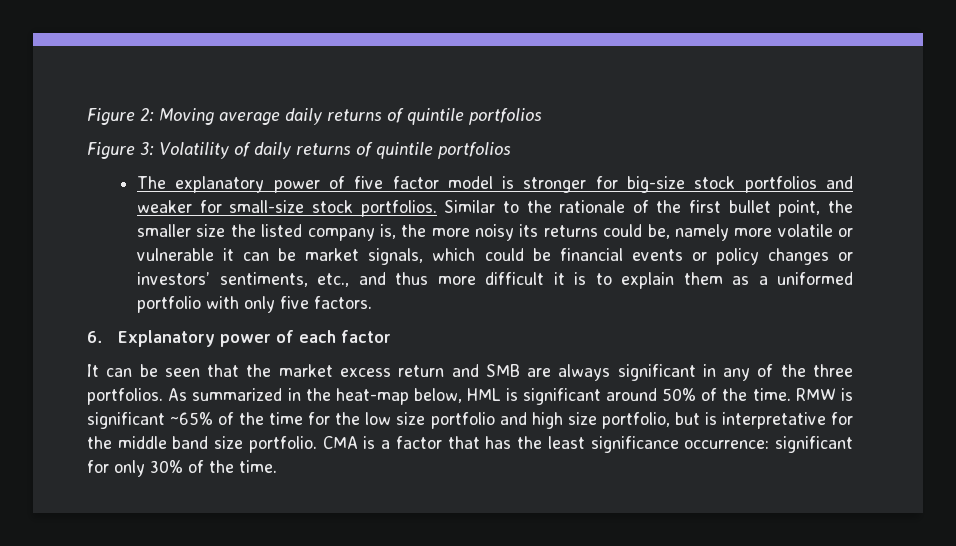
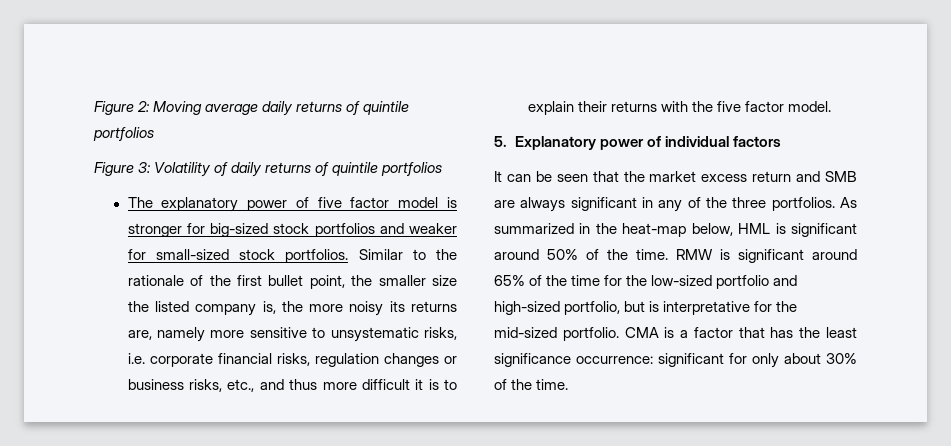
- The explanatory power of five factor model is stronger for big-size stock portfolios and weaker for small-size stock portfolios.
+ The explanatory power of five factor model is stronger for big-sized stock portfolios and weaker for small-sized stock portfolios.
- Similar to the rationale of the first bullet point, the smaller size the listed company is, the more noisy its returns could be, namely more volatile or vulnerable it can be market signals, which could be financial events or policy changes or investors’ sentiments, etc., and thus more difficult it is to explain them as a uniformed portfolio with only five factors.
- 6. Explanatory power of each factor
+ Similar to the rationale of the first bullet point, the smaller size the listed company is, the more noisy its returns are, namely more sensitive to unsystematic risks, i.e. corporate financial risks, regulation changes or business risks, etc., and thus more difficult it is to explain their returns with the five factor model.
+ 5. Explanatory power of individual factors
- RMW is significant ~65% of the time for the low size portfolio and high size portfolio, but is interpretative for the middle band size portfolio.
+ RMW is significant around 65% of the time for the low-sized portfolio and high-sized portfolio, but is interpretative for the mid-sized portfolio.
- CMA is a factor that has the least significance occurrence: significant for only 30% of the time.
+ CMA is a factor that has the least significance occurrence: significant for only about 30% of the time.

